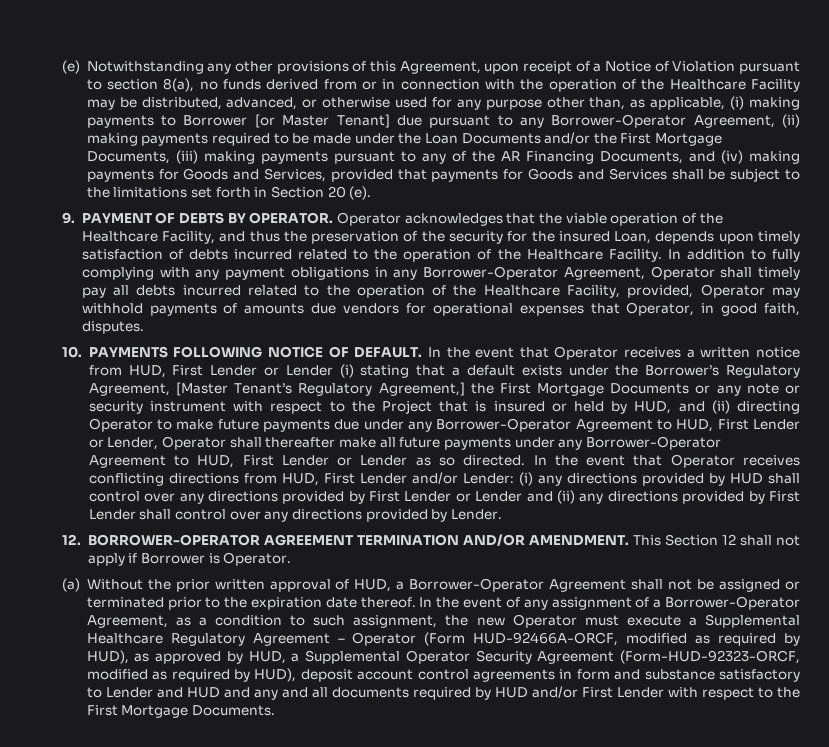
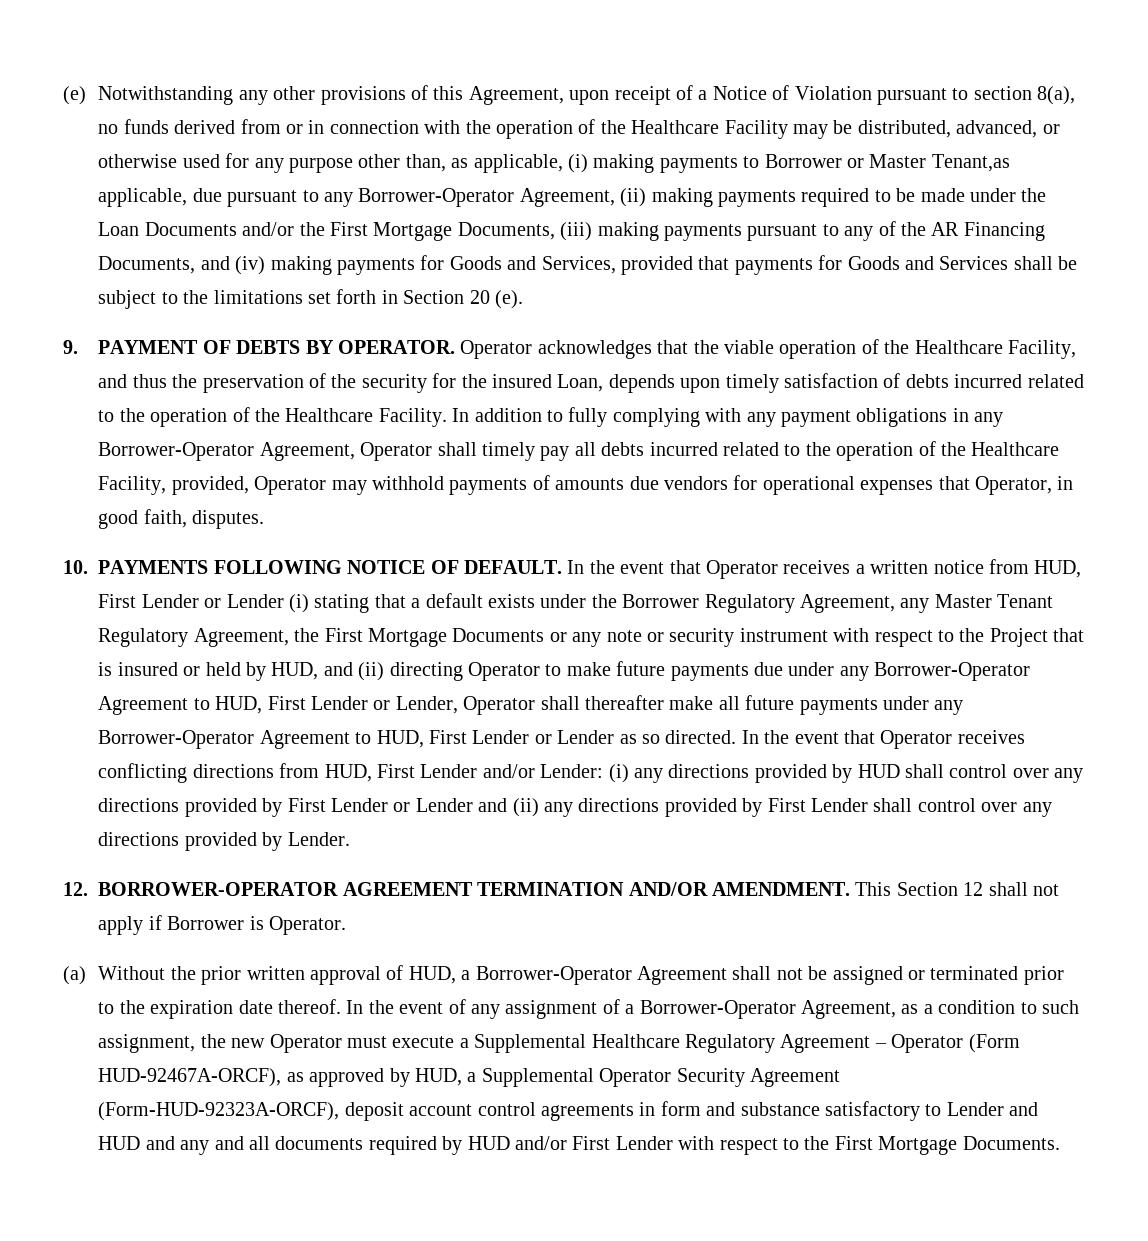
- (e) Notwithstanding any other provisions of this Agreement, upon receipt of a Notice of Violation pursuant to section 8(a), no funds derived from or in connection with the operation of the Healthcare Facility may be distributed, advanced, or otherwise used for any purpose other than, as applicable, (i) making payments to Borrower [or Master Tenant] due pursuant to any Borrower-Operator Agreement, (ii) making payments required to be made under the Loan Documents and/or the First Mortgage Documents, (iii) making payments pursuant to any of the AR Financing Documents, and (iv) making payments for Goods and Services, provided that payments for Goods and Services shall be subject to the limitations set forth in Section 20 (e).
+ (e) Notwithstanding any other provisions of this Agreement, upon receipt of a Notice of Violation pursuant to section 8(a), no funds derived from or in connection with the operation of the Healthcare Facility may be distributed, advanced, or otherwise used for any purpose other than, as applicable, (i) making payments to Borrower or Master Tenant,as applicable, due pursuant to any Borrower-Operator Agreement, (ii) making payments required to be made under the Loan Documents and/or the First Mortgage Documents, (iii) making payments pursuant to any of the AR Financing Documents, and (iv) making payments for Goods and Services, provided that payments for Goods and Services shall be subject to the limitations set forth in Section 20 (e).
- In the event that Operator receives a written notice from HUD, First Lender or Lender (i) stating that a default exists under the Borrower’s Regulatory Agreement, [Master Tenant’s Regulatory Agreement,] the First Mortgage Documents or any note or security instrument with respect to the Project that is insured or held by HUD, and (ii) directing Operator to make future payments due under any Borrower-Operator Agreement to HUD, First Lender or Lender, Operator shall thereafter make all future payments under any Borrower-Operator Agreement to HUD, First Lender or Lender as so directed.
+ In the event that Operator receives a written notice from HUD, First Lender or Lender (i) stating that a default exists under the Borrower Regulatory Agreement, any Master Tenant Regulatory Agreement, the First Mortgage Documents or any note or security instrument with respect to the Project that is insured or held by HUD, and (ii) directing Operator to make future payments due under any Borrower-Operator Agreement to HUD, First Lender or Lender, Operator shall thereafter make all future payments under any Borrower-Operator Agreement to HUD, First Lender or Lender as so directed.
- In the event of any assignment of a Borrower-Operator Agreement, as a condition to such assignment, the new Operator must execute a Supplemental Healthcare Regulatory Agreement – Operator (Form HUD-92466A-ORCF, modified as required by HUD), as approved by HUD, a Supplemental Operator Security Agreement (Form-HUD-92323-ORCF, modified as required by HUD), deposit account control agreements in form and substance satisfactory to Lender and HUD and any and all documents required by HUD and/or First Lender with respect to the First Mortgage Documents.
+ In the event of any assignment of a Borrower-Operator Agreement, as a condition to such assignment, the new Operator must execute a Supplemental Healthcare Regulatory Agreement – Operator (Form HUD-92467A-ORCF), as approved by HUD, a Supplemental Operator Security Agreement (Form-HUD-92323A-ORCF), deposit account control agreements in form and substance satisfactory to Lender and HUD and any and all documents required by HUD and/or First Lender with respect to the First Mortgage Documents.

